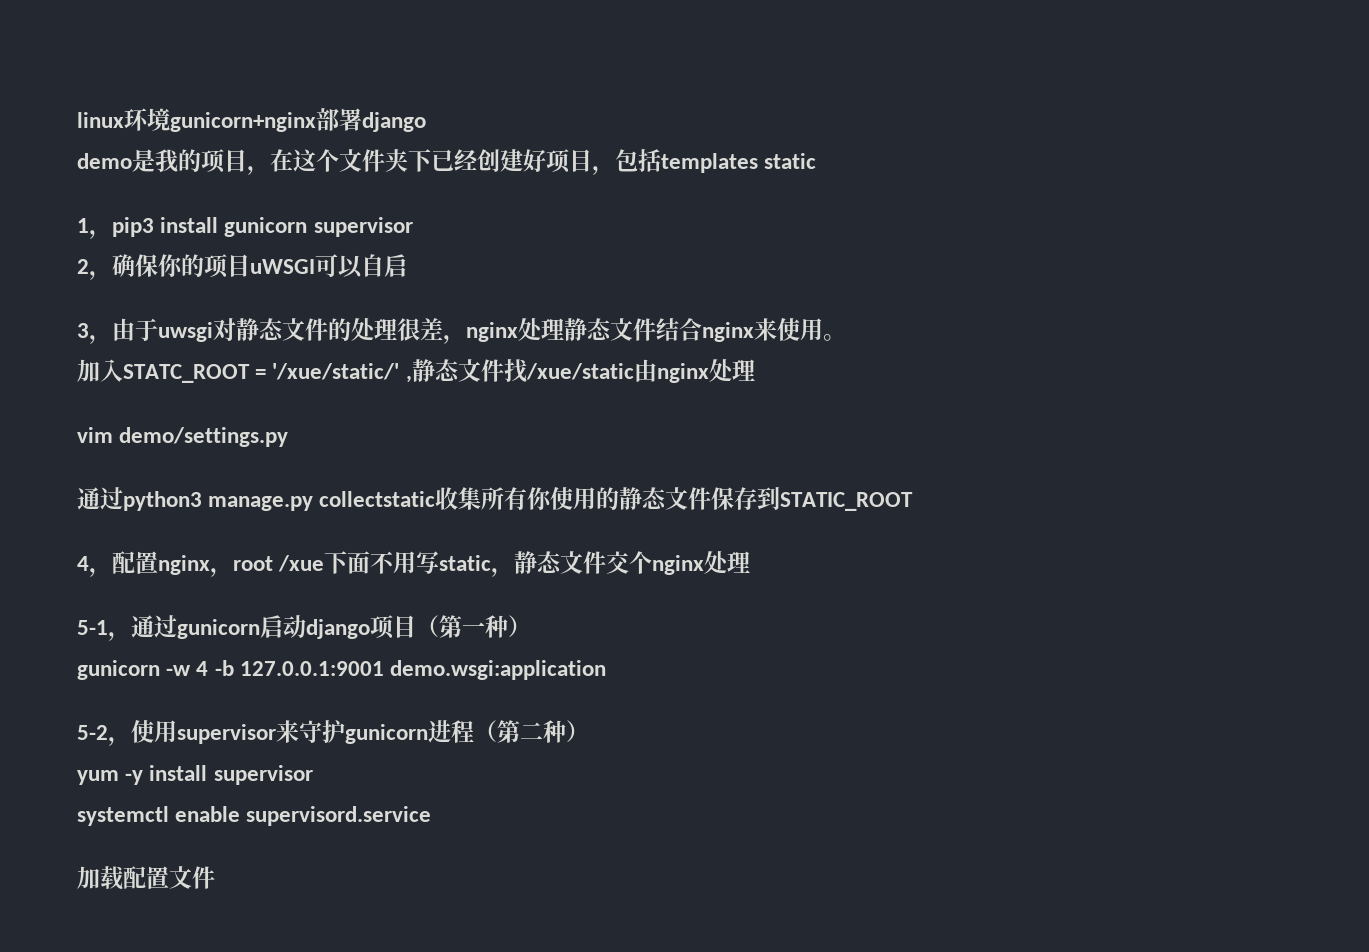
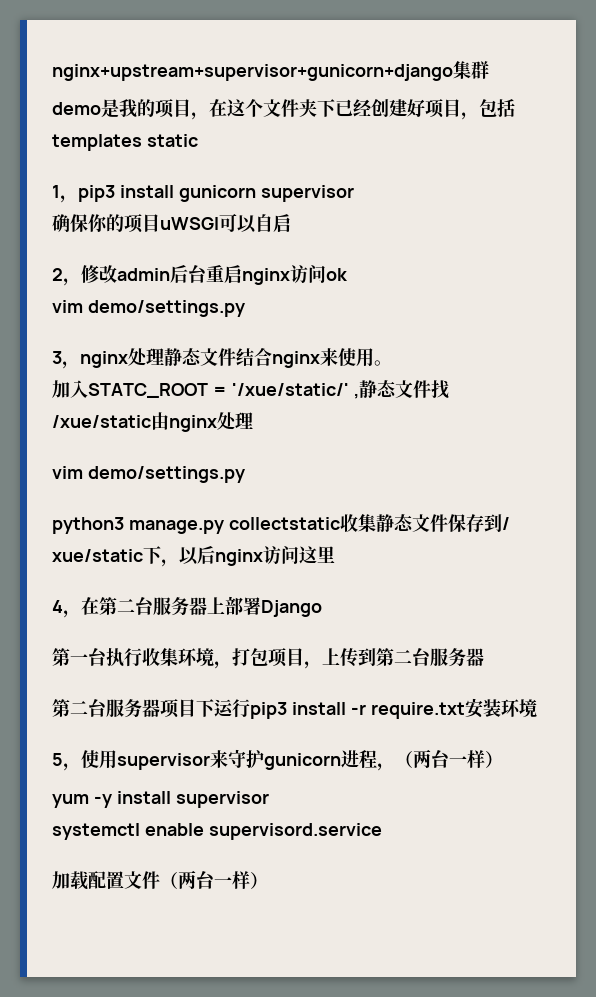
- linux环境gunicorn+nginx部署django
+ nginx+upstream+supervisor+gunicorn+django集群
- 2，确保你的项目uWSGI可以自启
+ 确保你的项目uWSGI可以自启
- 3，由于uwsgi对静态文件的处理很差，nginx处理静态文件结合nginx来使用。
+ 2，修改admin后台重启nginx访问ok
+ vim demo/settings.py
+ 3，nginx处理静态文件结合nginx来使用。
- 通过python3 manage.py collectstatic收集所有你使用的静态文件保存到STATIC_ROOT
- 4，配置nginx，root /xue下面不用写static，静态文件交个nginx处理
- 5-1，通过gunicorn启动django项目（第一种）
- gunicorn -w 4 -b 127.0.0.1:9001 demo.wsgi:application
- 5-2，使用supervisor来守护gunicorn进程（第二种）
+ python3 manage.py collectstatic收集静态文件保存到/ xue/static下，以后nginx访问这里
+ 4，在第二台服务器上部署Django
+ 第一台执行收集环境，打包项目，上传到第二台服务器
+ 第二台服务器项目下运行pip3 install -r require.txt安装环境
+ 5，使用supervisor来守护gunicorn进程，（两台一样）
- 加载配置文件
+ 加载配置文件（两台一样）

